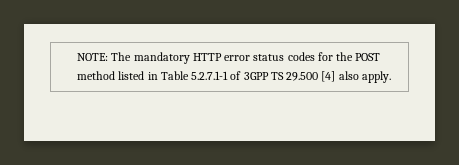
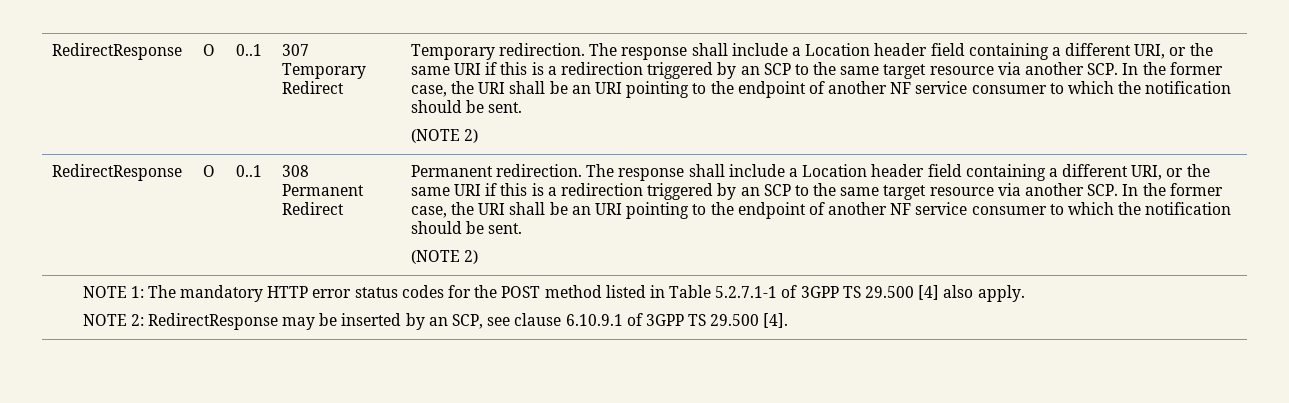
- NOTE: The mandatory HTTP error status codes for the POST method listed in Table 5.2.7.1-1 of 3GPP TS 29.500 [4] also apply.
+ RedirectResponse | O | 0..1 | 307 Temporary Redirect | Temporary redirection. The response shall include a Location header field containing a different URI, or the same URI if this is a redirection triggered by an SCP to the same target resource via another SCP. In the former case, the URI shall be an URI pointing to the endpoint of another NF service consumer to which the notification should be sent.
+ (NOTE 2)
+ RedirectResponse | O | 0..1 | 308 Permanent Redirect | Permanent redirection. The response shall include a Location header field containing a different URI, or the same URI if this is a redirection triggered by an SCP to the same target resource via another SCP. In the former case, the URI shall be an URI pointing to the endpoint of another NF service consumer to which the notification should be sent.
+ (NOTE 2)
+ NOTE 1: The mandatory HTTP error status codes for the POST method listed in Table 5.2.7.1-1 of 3GPP TS 29.500 [4] also apply.
+ NOTE 2: RedirectResponse may be inserted by an SCP, see clause 6.10.9.1 of 3GPP TS 29.500 [4].

